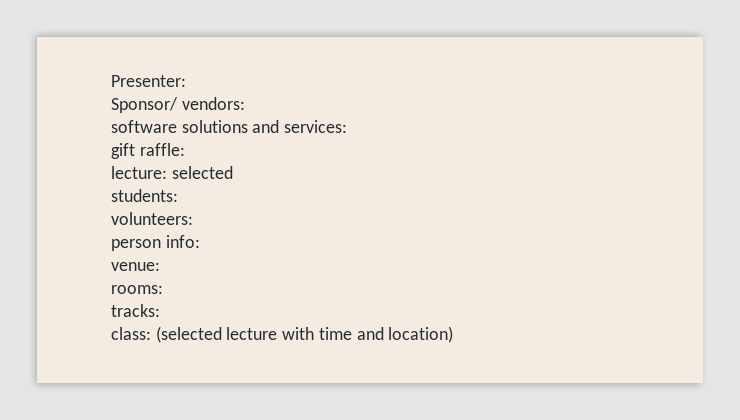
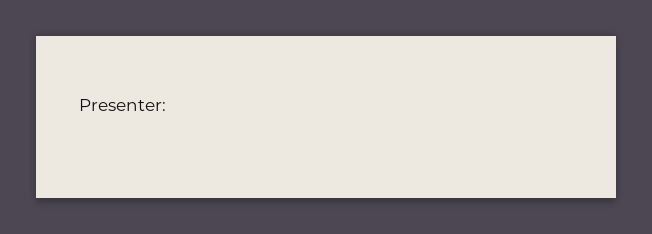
- Sponsor/ vendors:
- software solutions and services:
- gift raffle:
- lecture: selected
- students:
- volunteers:
- person info:
- venue:
- rooms:
- tracks:
- class: (selected lecture with time and location)

